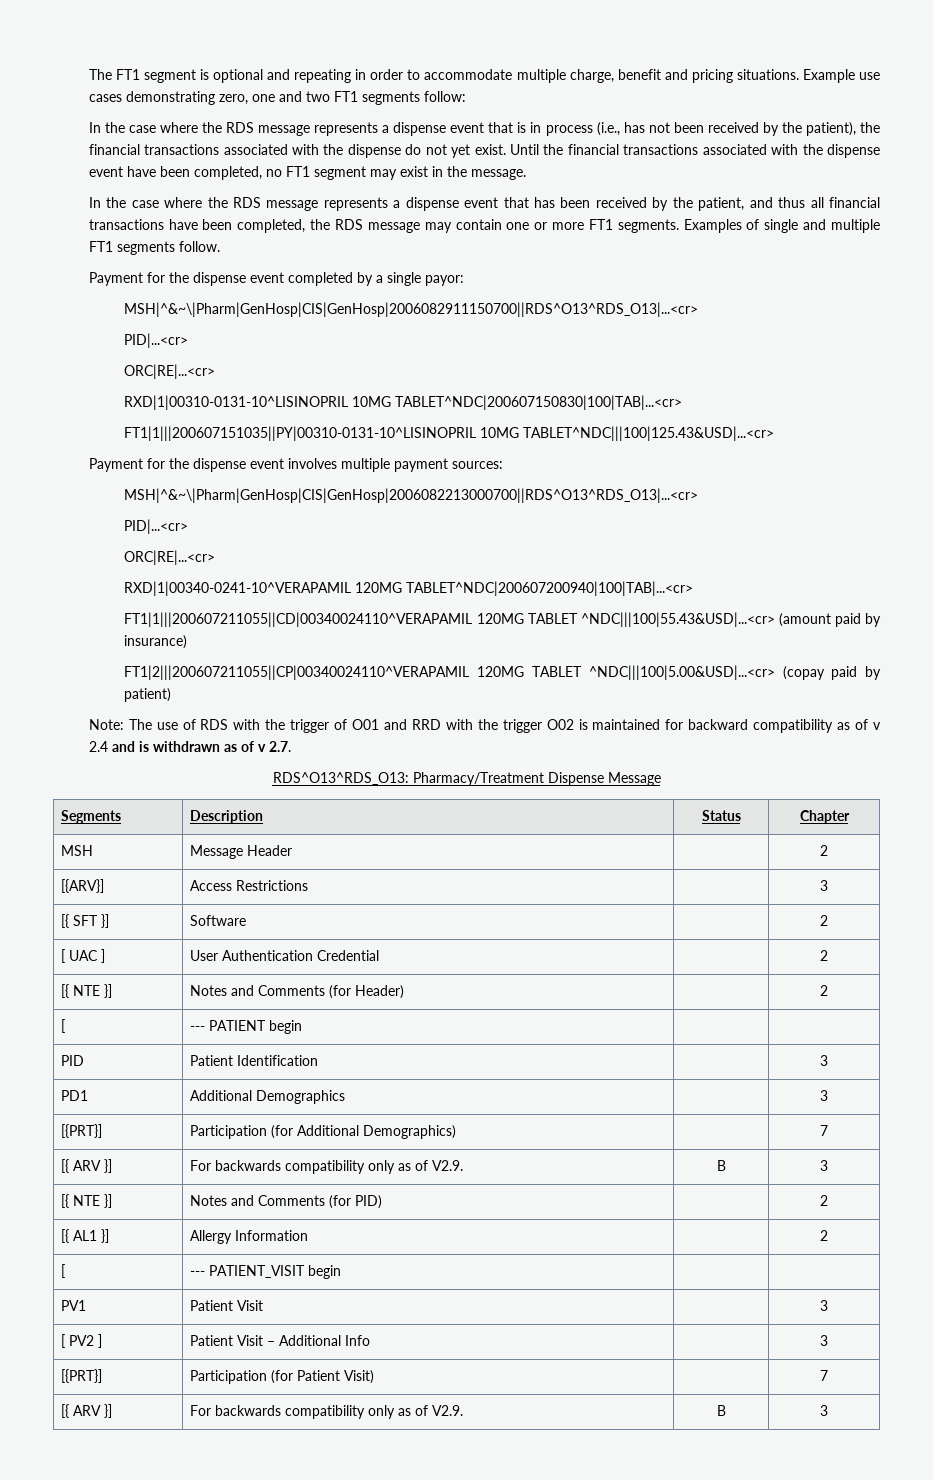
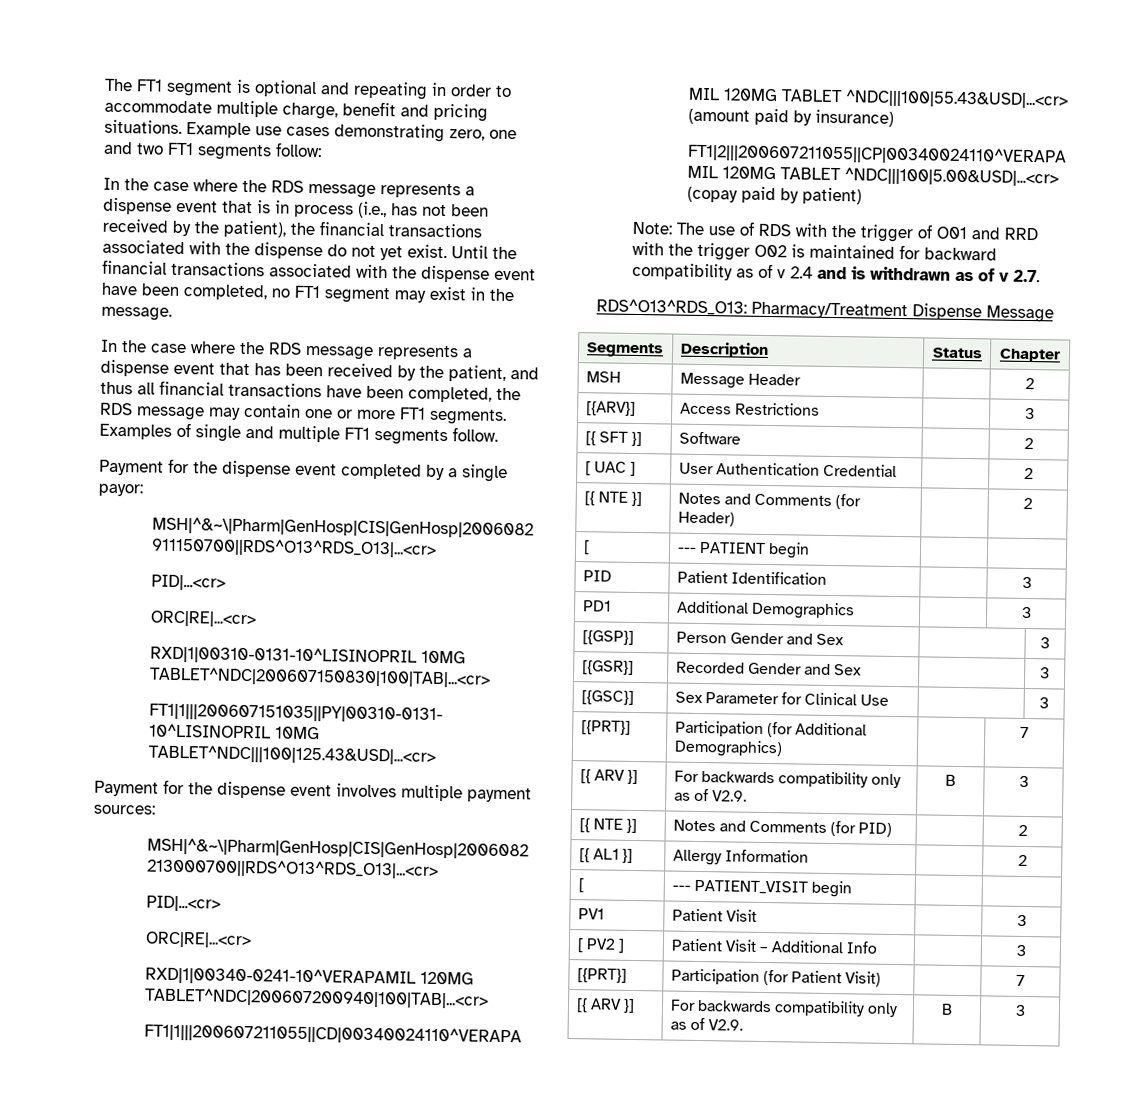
+ [{GSP}] | Person Gender and Sex | | 3
+ [{GSR}] | Recorded Gender and Sex | | 3
+ [{GSC}] | Sex Parameter for Clinical Use | | 3

